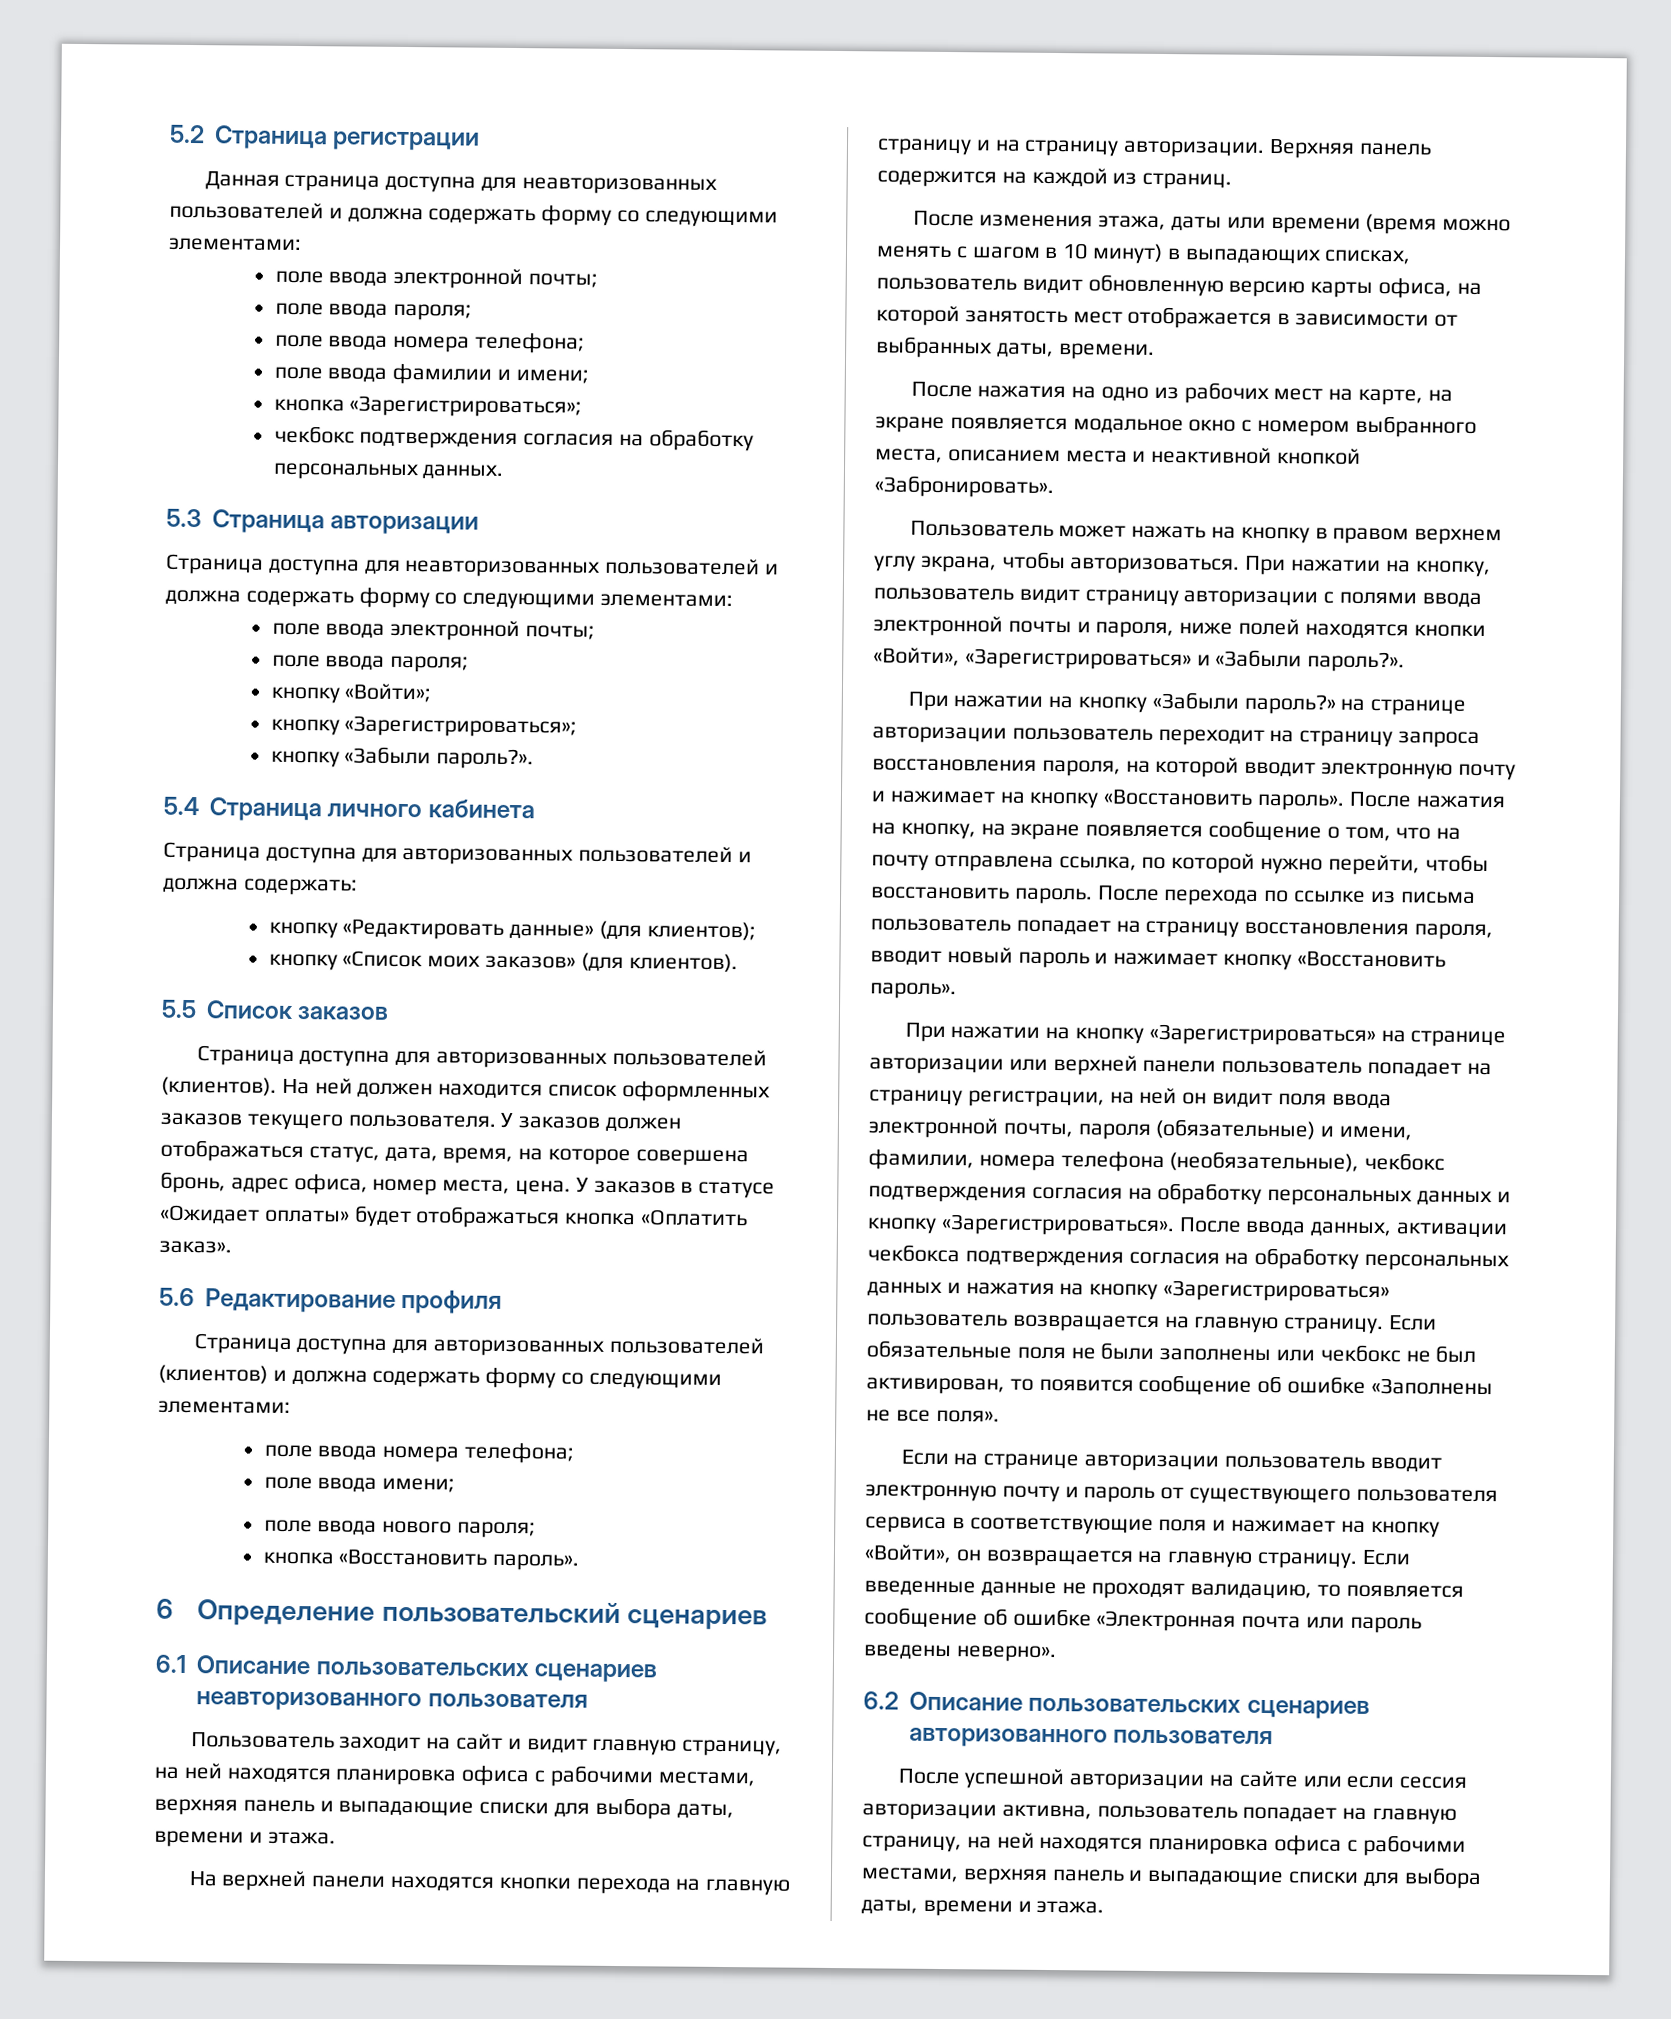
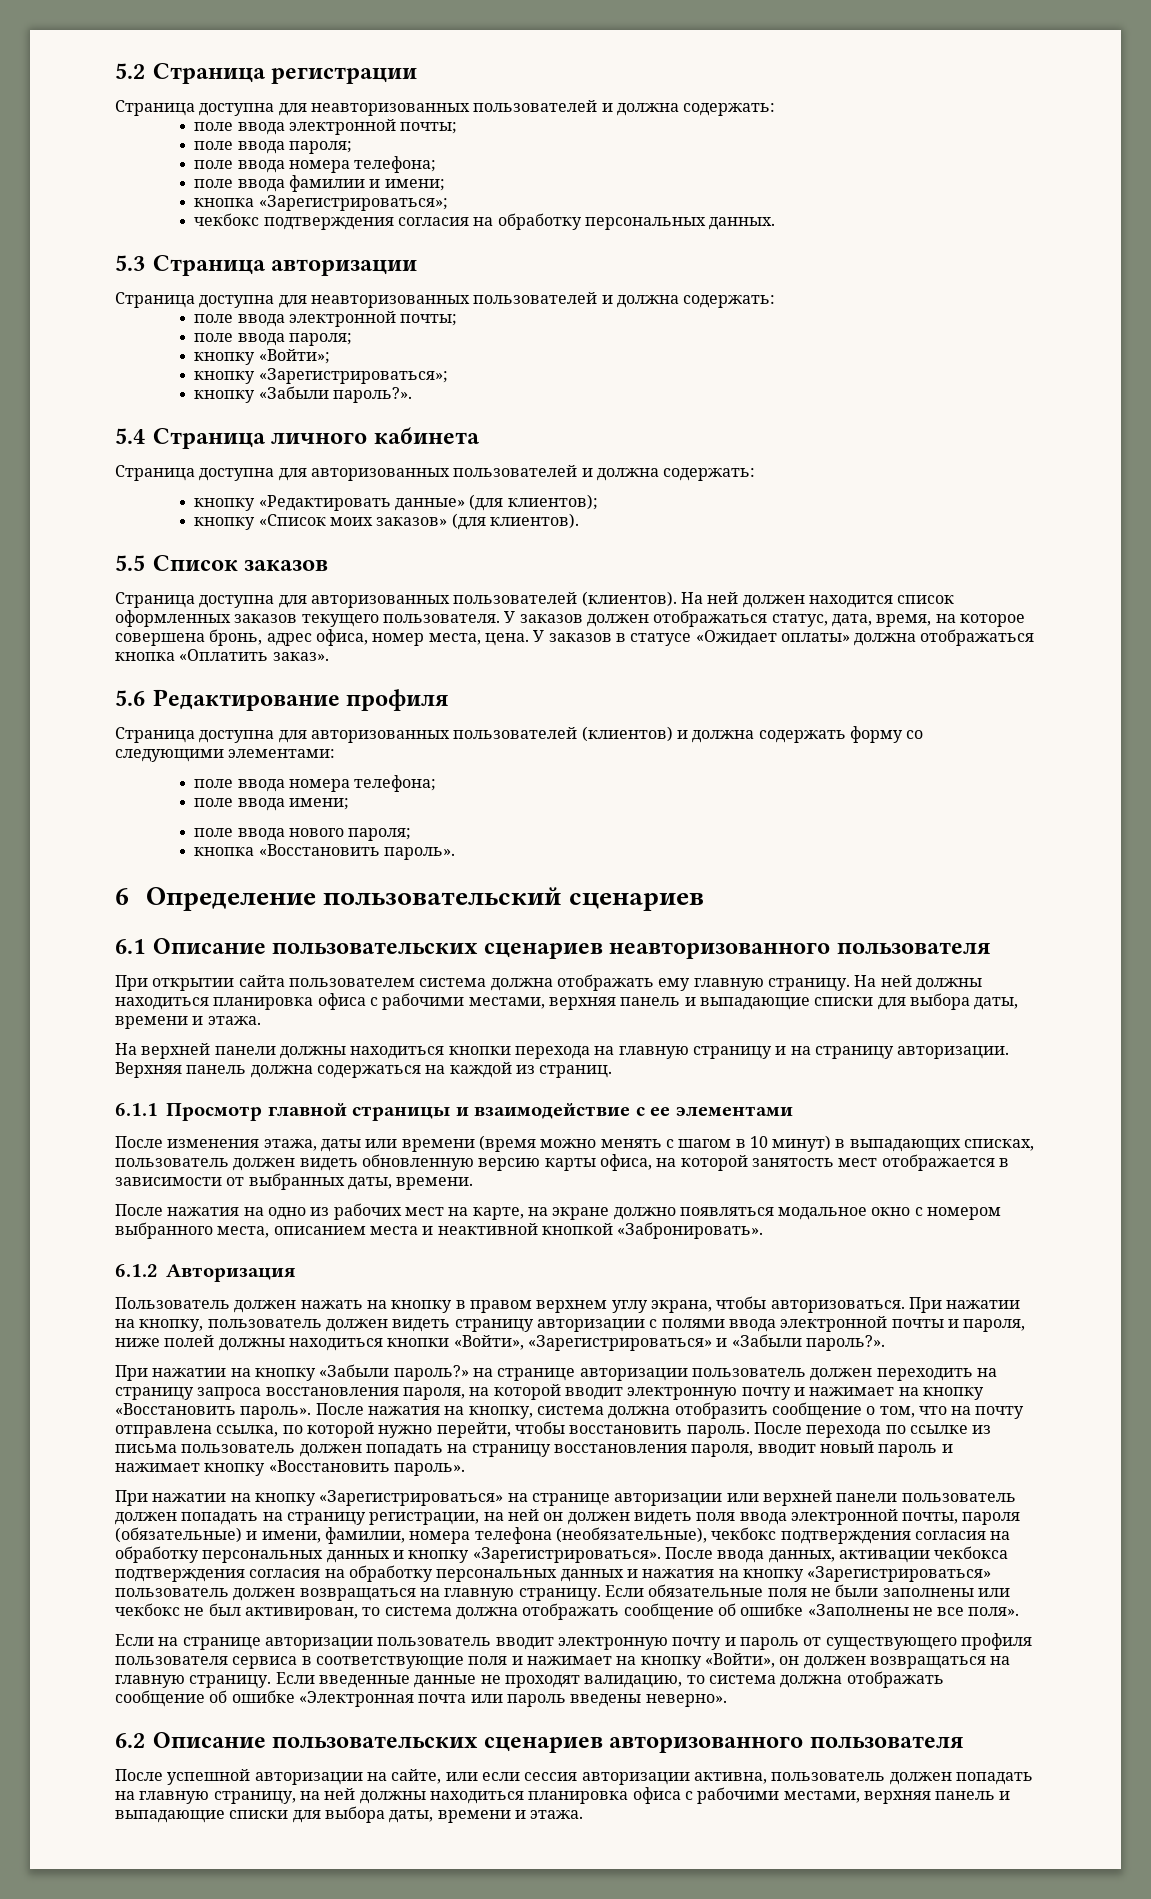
  5.2 Страница регистрации
- Данная страница доступна для неавторизованных пользователей и должна содержать форму со следующими элементами:
+ Страница доступна для неавторизованных пользователей и должна содержать:
  5.3 Страница авторизации
- Страница доступна для неавторизованных пользователей и должна содержать форму со следующими элементами:
+ Страница доступна для неавторизованных пользователей и должна содержать:
- У заказов в статусе «Ожидает оплаты» будет отображаться кнопка «Оплатить заказ».
+ У заказов в статусе «Ожидает оплаты» должна отображаться кнопка «Оплатить заказ».
- Пользователь заходит на сайт и видит главную страницу, на ней находятся планировка офиса с рабочими местами, верхняя панель и выпадающие списки для выбора даты, времени и этажа.
+ При открытии сайта пользователем система должна отображать ему главную страницу. На ней должны находиться планировка офиса с рабочими местами, верхняя панель и выпадающие списки для выбора даты, времени и этажа.
- На верхней панели находятся кнопки перехода на главную страницу и на страницу авторизации.
+ На верхней панели должны находиться кнопки перехода на главную страницу и на страницу авторизации.
- Верхняя панель содержится на каждой из страниц.
+ Верхняя панель должна содержаться на каждой из страниц.
+ 6.1.1 Просмотр главной страницы и взаимодействие с ее элементами
- После изменения этажа, даты или времени (время можно менять с шагом в 10 минут) в выпадающих списках, пользователь видит обновленную версию карты офиса, на которой занятость мест отображается в зависимости от выбранных даты, времени.
+ После изменения этажа, даты или времени (время можно менять с шагом в 10 минут) в выпадающих списках, пользователь должен видеть обновленную версию карты офиса, на которой занятость мест отображается в зависимости от выбранных даты, времени.
- После нажатия на одно из рабочих мест на карте, на экране появляется модальное окно с номером выбранного места, описанием места и неактивной кнопкой «Забронировать».
+ После нажатия на одно из рабочих мест на карте, на экране должно появляться модальное окно с номером выбранного места, описанием места и неактивной кнопкой «Забронировать».
- Пользователь может нажать на кнопку в правом верхнем углу экрана, чтобы авторизоваться.
+ 6.1.2 Авторизация
+ Пользователь должен нажать на кнопку в правом верхнем углу экрана, чтобы авторизоваться.
- При нажатии на кнопку, пользователь видит страницу авторизации с полями ввода электронной почты и пароля, ниже полей находятся кнопки «Войти», «Зарегистрироваться» и «Забыли пароль?».
+ При нажатии на кнопку, пользователь должен видеть страницу авторизации с полями ввода электронной почты и пароля, ниже полей должны находиться кнопки «Войти», «Зарегистрироваться» и «Забыли пароль?».
- При нажатии на кнопку «Забыли пароль?» на странице авторизации пользователь переходит на страницу запроса восстановления пароля, на которой вводит электронную почту и нажимает на кнопку «Восстановить пароль».
+ При нажатии на кнопку «Забыли пароль?» на странице авторизации пользователь должен переходить на страницу запроса восстановления пароля, на которой вводит электронную почту и нажимает на кнопку «Восстановить пароль».
- После нажатия на кнопку, на экране появляется сообщение о том, что на почту отправлена ссылка, по которой нужно перейти, чтобы восстановить пароль.
+ После нажатия на кнопку, система должна отобразить сообщение о том, что на почту отправлена ссылка, по которой нужно перейти, чтобы восстановить пароль.
- После перехода по ссылке из письма пользователь попадает на страницу восстановления пароля, вводит новый пароль и нажимает кнопку «Восстановить пароль».
+ После перехода по ссылке из письма пользователь должен попадать на страницу восстановления пароля, вводит новый пароль и нажимает кнопку «Восстановить пароль».
- При нажатии на кнопку «Зарегистрироваться» на странице авторизации или верхней панели пользователь попадает на страницу регистрации, на ней он видит поля ввода электронной почты, пароля (обязательные) и имени, фамилии, номера телефона (необязательные), чекбокс подтверждения согласия на обработку персональных данных и кнопку «Зарегистрироваться».
+ При нажатии на кнопку «Зарегистрироваться» на странице авторизации или верхней панели пользователь должен попадать на страницу регистрации, на ней он должен видеть поля ввода электронной почты, пароля (обязательные) и имени, фамилии, номера телефона (необязательные), чекбокс подтверждения согласия на обработку персональных данных и кнопку «Зарегистрироваться».
- После ввода данных, активации чекбокса подтверждения согласия на обработку персональных данных и нажатия на кнопку «Зарегистрироваться» пользователь возвращается на главную страницу.
+ После ввода данных, активации чекбокса подтверждения согласия на обработку персональных данных и нажатия на кнопку «Зарегистрироваться» пользователь должен возвращаться на главную страницу.
- Если обязательные поля не были заполнены или чекбокс не был активирован, то появится сообщение об ошибке «Заполнены не все поля».
+ Если обязательные поля не были заполнены или чекбокс не был активирован, то система должна отображать сообщение об ошибке «Заполнены не все поля».
- Если на странице авторизации пользователь вводит электронную почту и пароль от существующего пользователя сервиса в соответствующие поля и нажимает на кнопку «Войти», он возвращается на главную страницу.
+ Если на странице авторизации пользователь вводит электронную почту и пароль от существующего профиля пользователя сервиса в соответствующие поля и нажимает на кнопку «Войти», он должен возвращаться на главную страницу.
- Если введенные данные не проходят валидацию, то появляется сообщение об ошибке «Электронная почта или пароль введены неверно».
+ Если введенные данные не проходят валидацию, то система должна отображать сообщение об ошибке «Электронная почта или пароль введены неверно».
- После успешной авторизации на сайте или если сессия авторизации активна, пользователь попадает на главную страницу, на ней находятся планировка офиса с рабочими местами, верхняя панель и выпадающие списки для выбора даты, времени и этажа.
+ После успешной авторизации на сайте, или если сессия авторизации активна, пользователь должен попадать на главную страницу, на ней должны находиться планировка офиса с рабочими местами, верхняя панель и выпадающие списки для выбора даты, времени и этажа.

